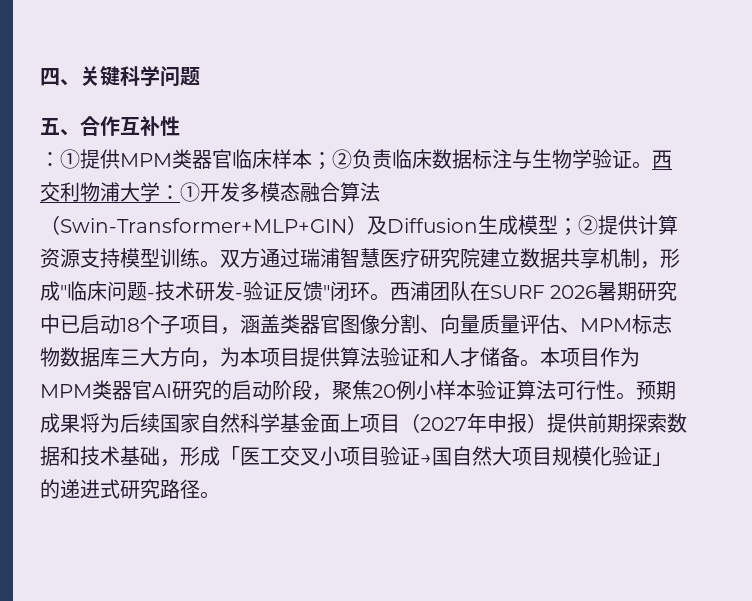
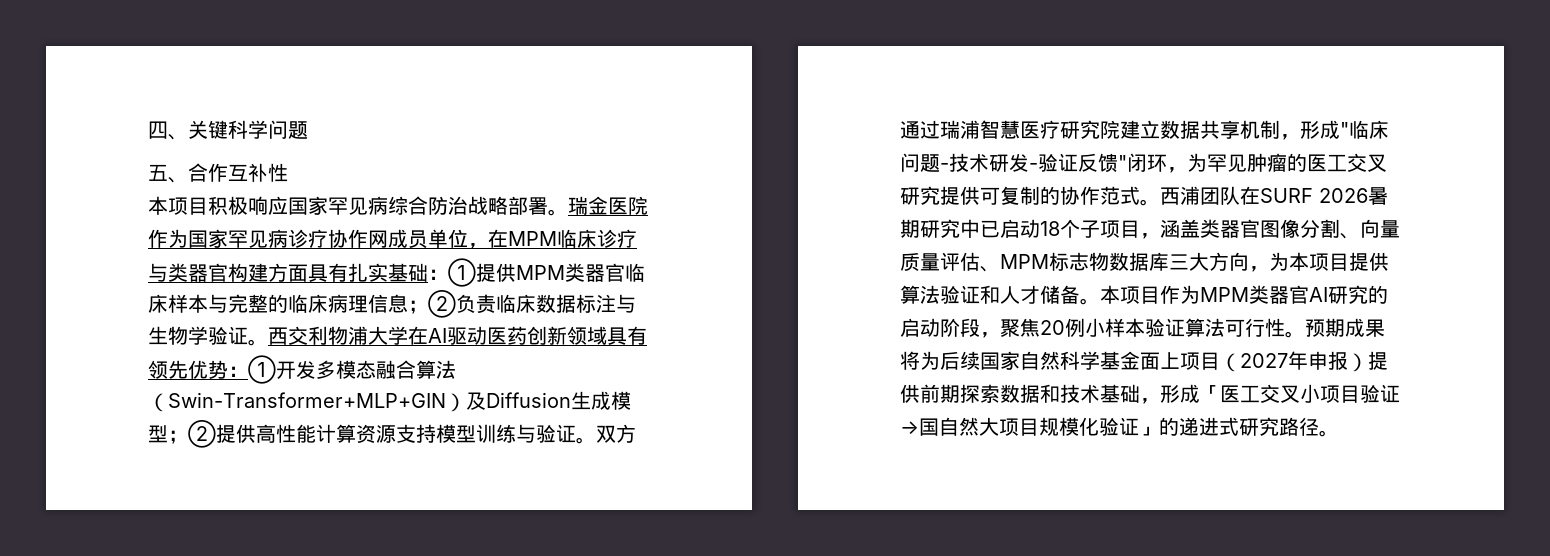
- ：①提供MPM类器官临床样本；②负责临床数据标注与生物学验证。
+ 本项目积极响应国家罕见病综合防治战略部署。瑞金医院作为国家罕见病诊疗协作网成员单位，在MPM临床诊疗与类器官构建方面具有扎实基础：①提供MPM类器官临床样本与完整的临床病理信息；②负责临床数据标注与生物学验证。
- 西交利物浦大学：①开发多模态融合算法（Swin-Transformer+MLP+GIN）及Diffusion生成模型；②提供计算资源支持模型训练。
+ 西交利物浦大学在AI驱动医药创新领域具有领先优势：①开发多模态融合算法（Swin-Transformer+MLP+GIN）及Diffusion生成模型；②提供高性能计算资源支持模型训练与验证。
- 双方通过瑞浦智慧医疗研究院建立数据共享机制，形成"临床问题-技术研发-验证反馈"闭环。
+ 双方通过瑞浦智慧医疗研究院建立数据共享机制，形成"临床问题-技术研发-验证反馈"闭环，为罕见肿瘤的医工交叉研究提供可复制的协作范式。

